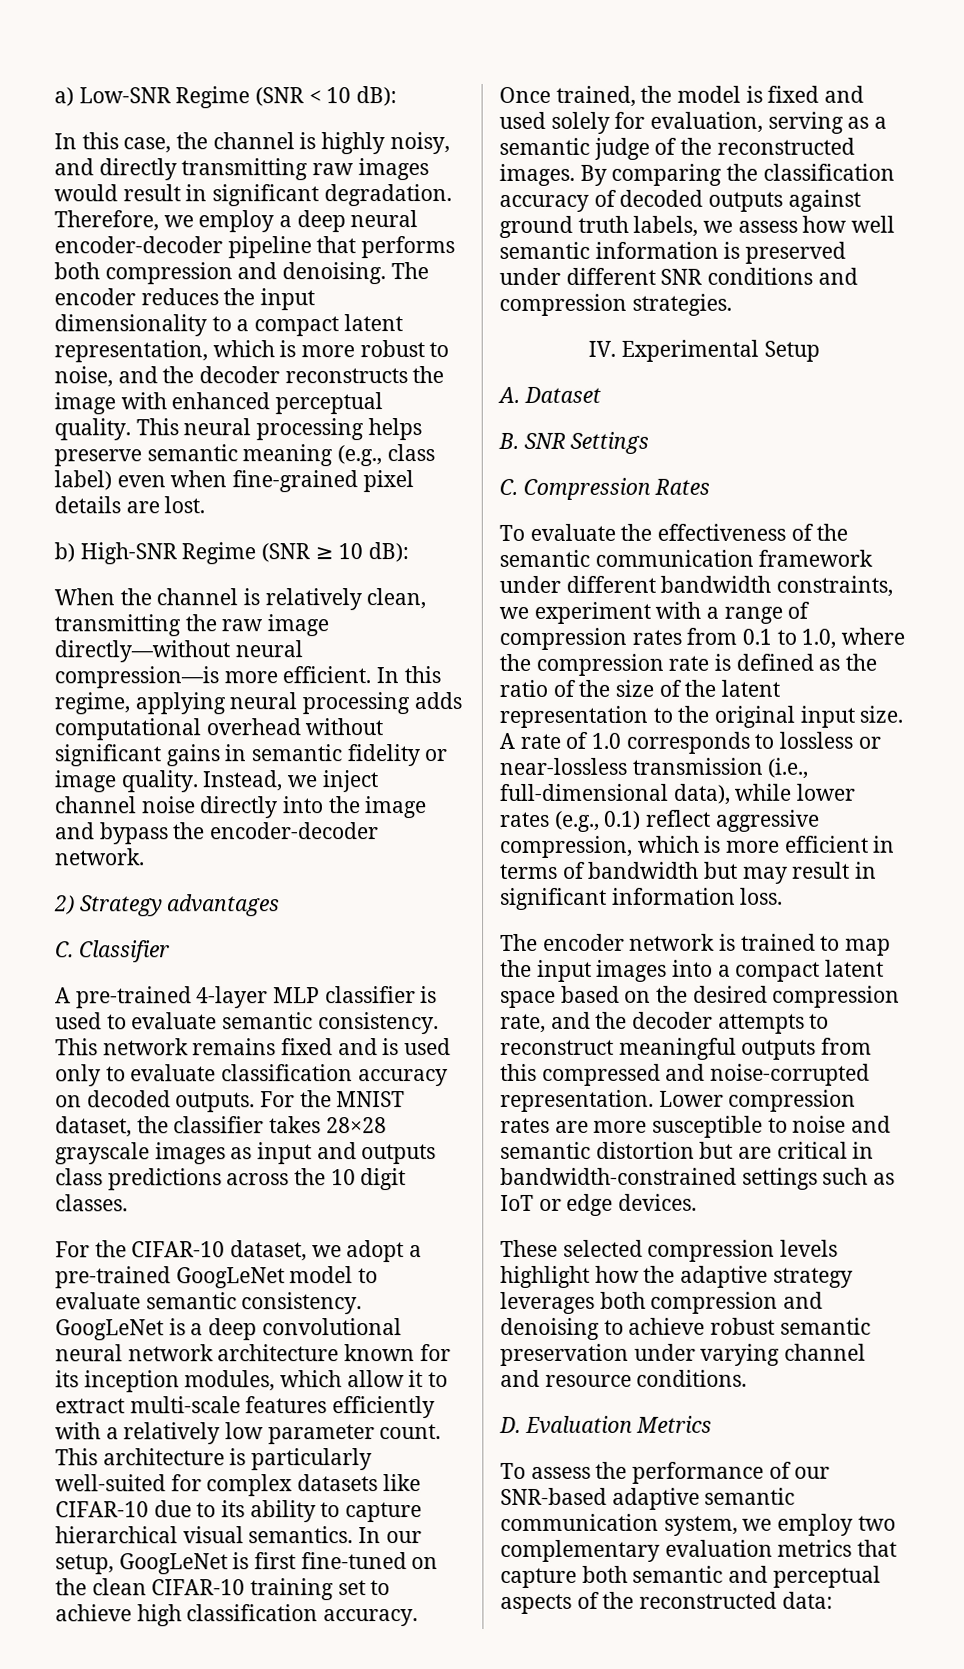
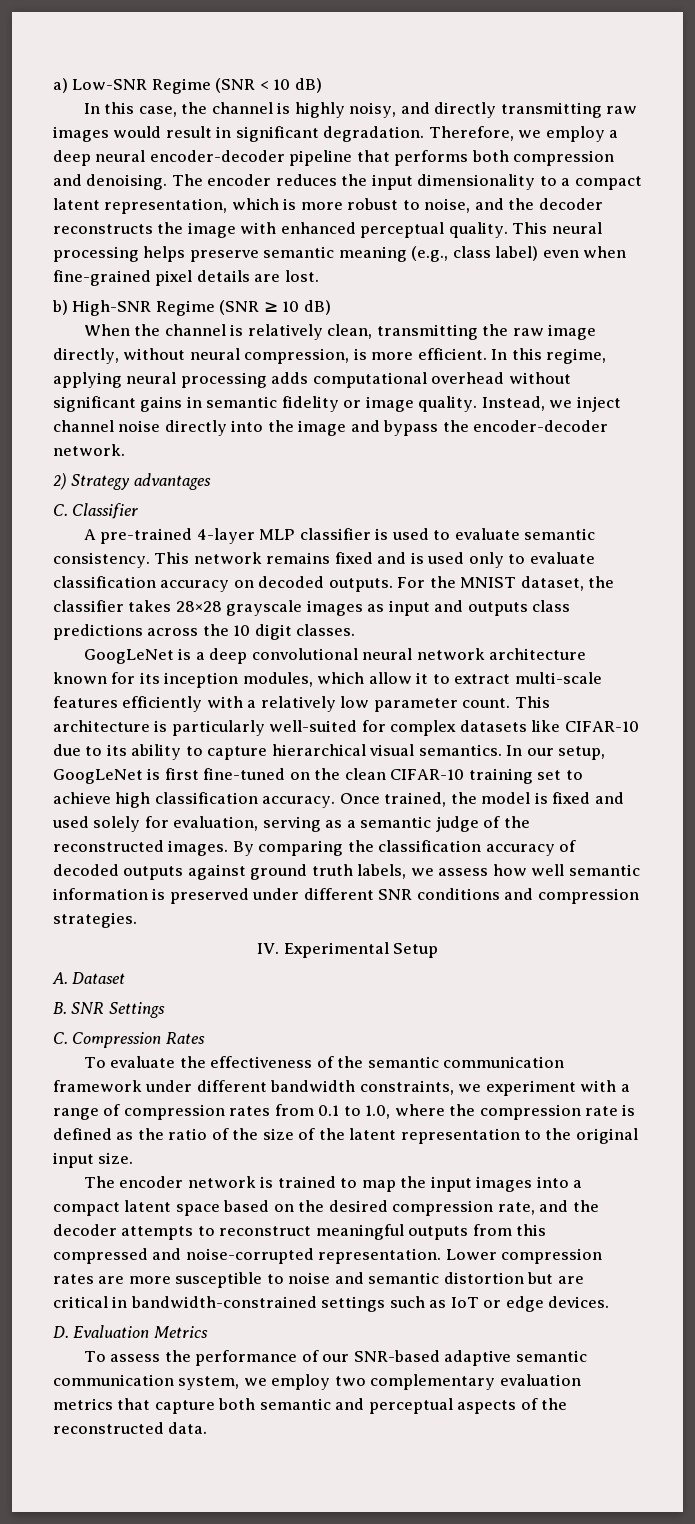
- a) Low-SNR Regime (SNR < 10 dB):
+ a) Low-SNR Regime (SNR < 10 dB)
- b) High-SNR Regime (SNR ≥ 10 dB):
+ b) High-SNR Regime (SNR ≥ 10 dB)
- When the channel is relatively clean, transmitting the raw image directly—without neural compression—is more efficient.
+ When the channel is relatively clean, transmitting the raw image directly, without neural compression, is more efficient.
- For the CIFAR-10 dataset, we adopt a pre-trained GoogLeNet model to evaluate semantic consistency.
- A rate of 1.0 corresponds to lossless or near-lossless transmission (i.e., full-dimensional data), while lower rates (e.g., 0.1) reflect aggressive compression, which is more efficient in terms of bandwidth but may result in significant information loss.
- These selected compression levels highlight how the adaptive strategy leverages both compression and denoising to achieve robust semantic preservation under varying channel and resource conditions.
- To assess the performance of our SNR-based adaptive semantic communication system, we employ two complementary evaluation metrics that capture both semantic and perceptual aspects of the reconstructed data:
+ To assess the performance of our SNR-based adaptive semantic communication system, we employ two complementary evaluation metrics that capture both semantic and perceptual aspects of the reconstructed data.

